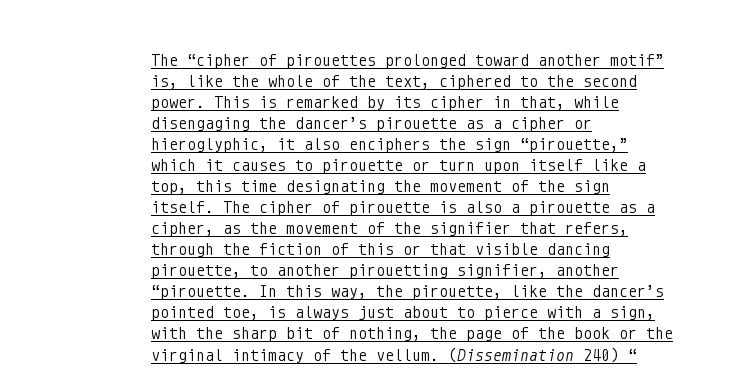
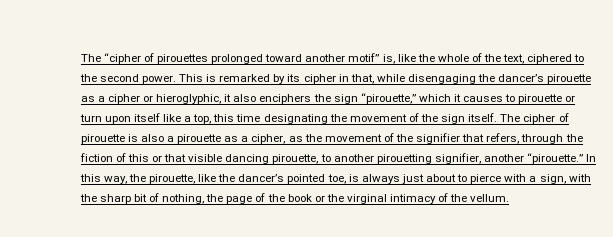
- The cipher of pirouette is also a pirouette as a cipher, as the movement of the signifier that refers, through the fiction of this or that visible dancing pirouette, to another pirouetting signifier, another “pirouette.
+ The cipher of pirouette is also a pirouette as a cipher, as the movement of the signifier that refers, through the fiction of this or that visible dancing pirouette, to another pirouetting signifier, another “pirouette.”
- (Dissemination 240) “

